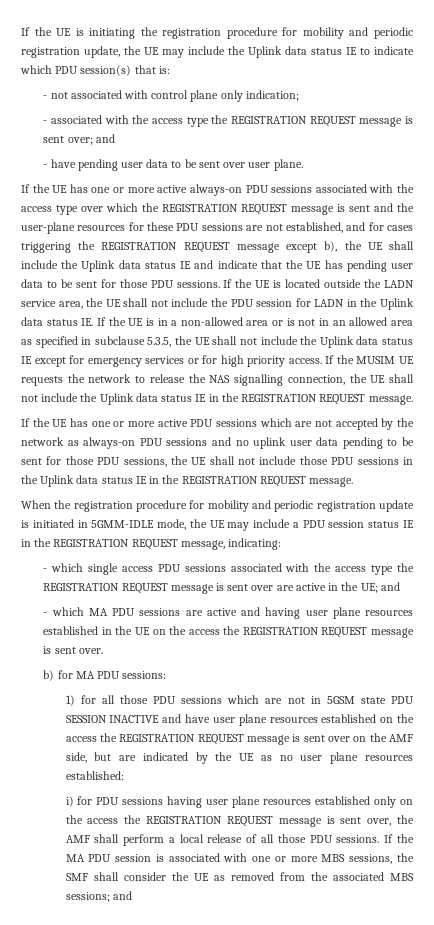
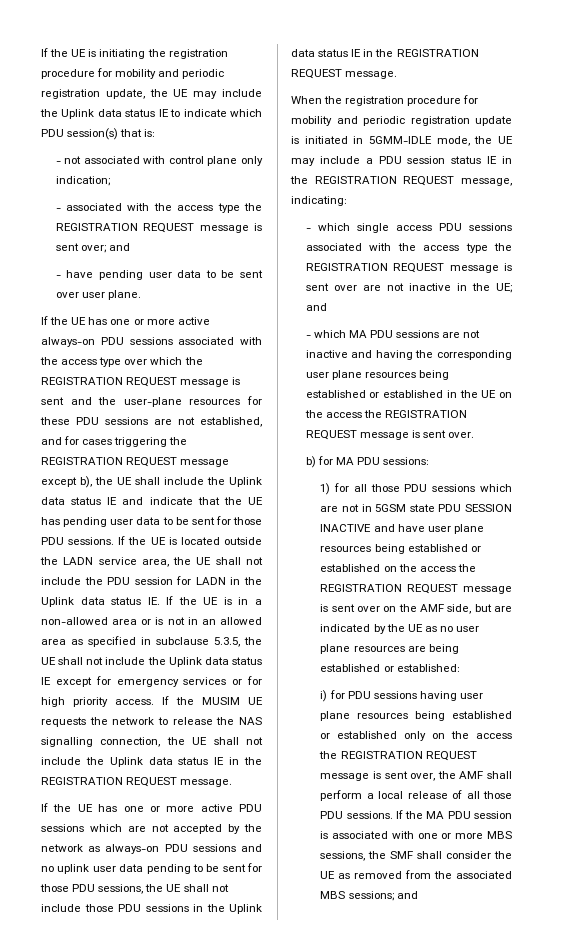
- - which single access PDU sessions associated with the access type the REGISTRATION REQUEST message is sent over are active in the UE; and
+ - which single access PDU sessions associated with the access type the REGISTRATION REQUEST message is sent over are not inactive in the UE; and
- - which MA PDU sessions are active and having user plane resources established in the UE on the access the REGISTRATION REQUEST message is sent over.
+ - which MA PDU sessions are not inactive and having the corresponding user plane resources being established or established in the UE on the access the REGISTRATION REQUEST message is sent over.
- 1) for all those PDU sessions which are not in 5GSM state PDU SESSION INACTIVE and have user plane resources established on the access the REGISTRATION REQUEST message is sent over on the AMF side, but are indicated by the UE as no user plane resources established:
+ 1) for all those PDU sessions which are not in 5GSM state PDU SESSION INACTIVE and have user plane resources being established or established on the access the REGISTRATION REQUEST message is sent over on the AMF side, but are indicated by the UE as no user plane resources are being established or established:
- i) for PDU sessions having user plane resources established only on the access the REGISTRATION REQUEST message is sent over, the AMF shall perform a local release of all those PDU sessions.
+ i) for PDU sessions having user plane resources being established or established only on the access the REGISTRATION REQUEST message is sent over, the AMF shall perform a local release of all those PDU sessions.

